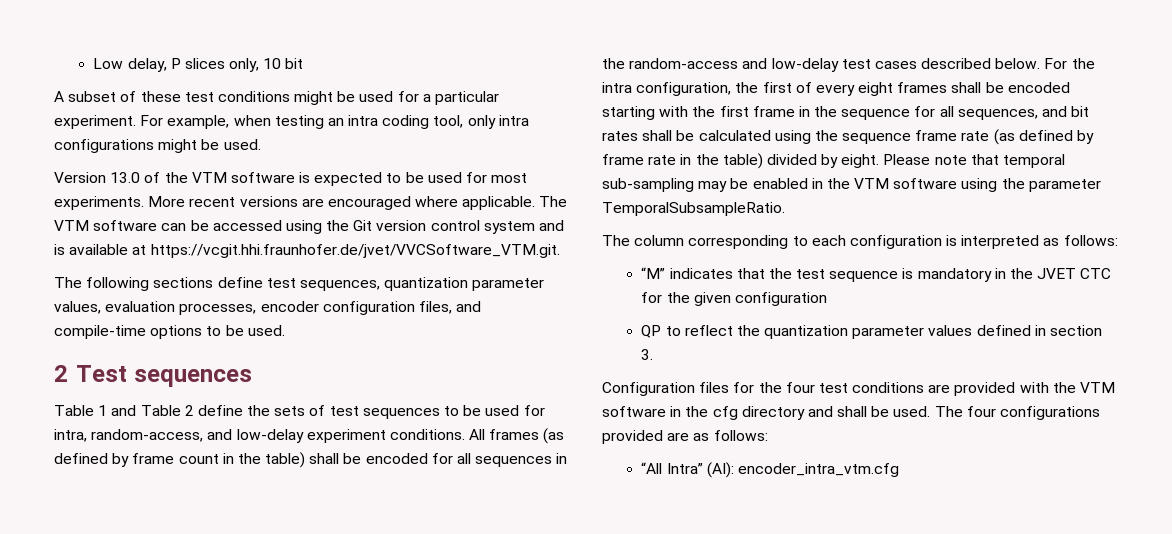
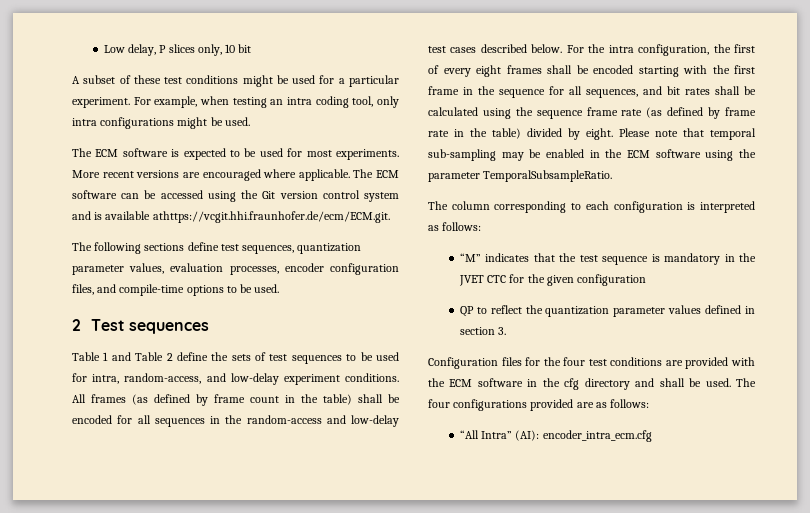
- Version 13.0 of the VTM software is expected to be used for most experiments.
+ The ECM software is expected to be used for most experiments.
- The VTM software can be accessed using the Git version control system and is available at https://vcgit.hhi.fraunhofer.de/jvet/VVCSoftware_VTM.git.
+ The ECM software can be accessed using the Git version control system and is available athttps://vcgit.hhi.fraunhofer.de/ecm/ECM.git.
- Please note that temporal sub-sampling may be enabled in the VTM software using the parameter TemporalSubsampleRatio.
+ Please note that temporal sub-sampling may be enabled in the ECM software using the parameter TemporalSubsampleRatio.
- Configuration files for the four test conditions are provided with the VTM software in the cfg directory and shall be used.
+ Configuration files for the four test conditions are provided with the ECM software in the cfg directory and shall be used.
- “All Intra” (AI): encoder_intra_vtm.cfg
+ “All Intra” (AI): encoder_intra_ecm.cfg

